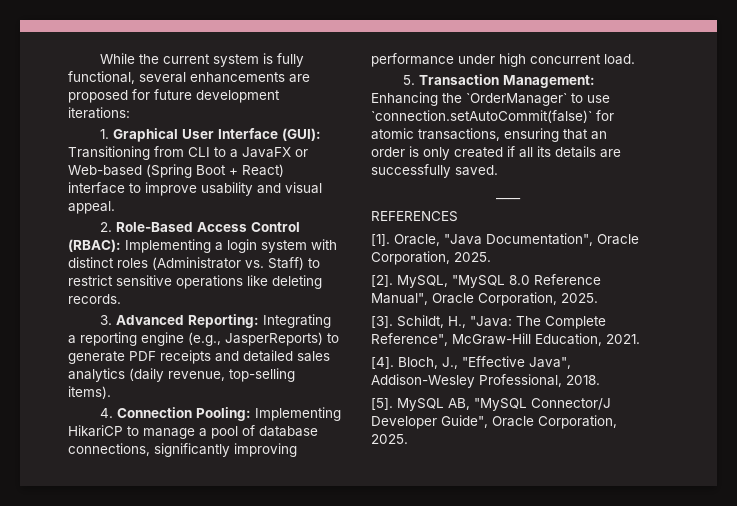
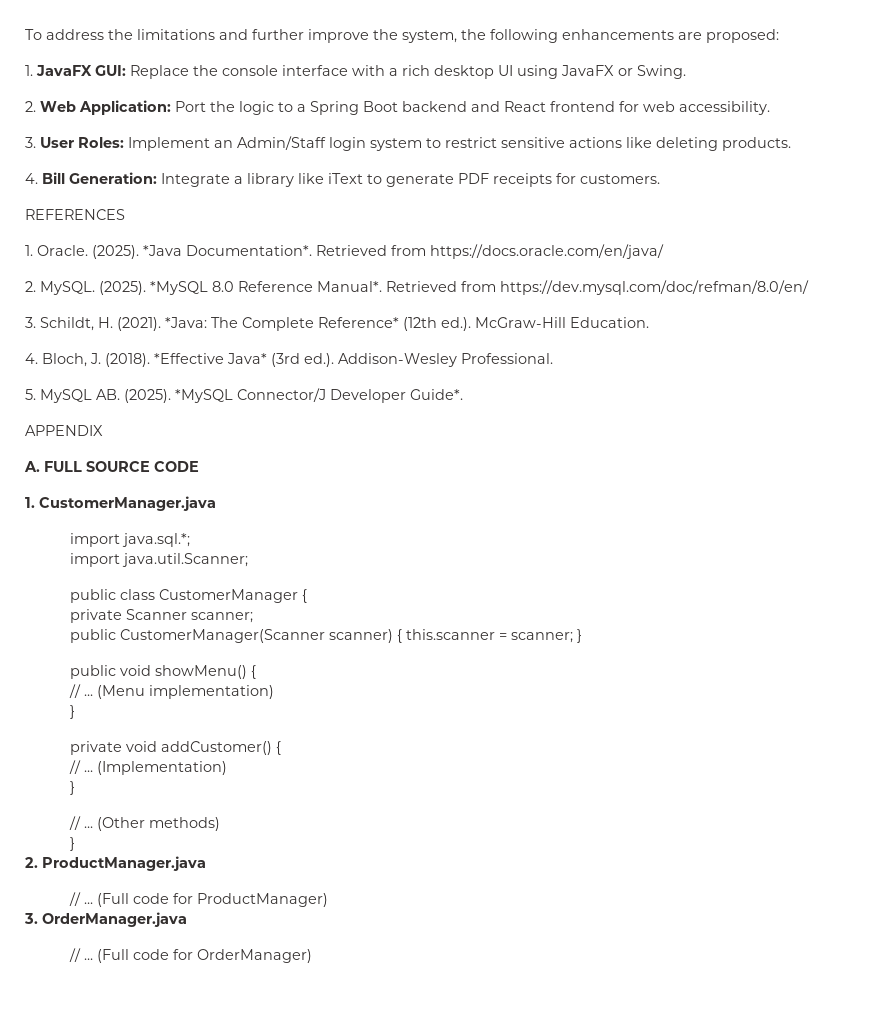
- While the current system is fully functional, several enhancements are proposed for future development iterations:
- 1. Graphical User Interface (GUI): Transitioning from CLI to a JavaFX or Web-based (Spring Boot + React) interface to improve usability and visual appeal.
- 2. Role-Based Access Control (RBAC): Implementing a login system with distinct roles (Administrator vs. Staff) to restrict sensitive operations like deleting records.
- 3. Advanced Reporting: Integrating a reporting engine (e.g., JasperReports) to generate PDF receipts and detailed sales analytics (daily revenue, top-selling items).
- 4. Connection Pooling: Implementing HikariCP to manage a pool of database connections, significantly improving performance under high concurrent load.
- 5. Transaction Management: Enhancing the `OrderManager` to use `connection.setAutoCommit(false)` for atomic transactions, ensuring that an order is only created if all its details are successfully saved.
- ____
+ To address the limitations and further improve the system, the following enhancements are proposed:
+ 1. JavaFX GUI: Replace the console interface with a rich desktop UI using JavaFX or Swing.
+ 2. Web Application: Port the logic to a Spring Boot backend and React frontend for web accessibility.
+ 3. User Roles: Implement an Admin/Staff login system to restrict sensitive actions like deleting products.
+ 4. Bill Generation: Integrate a library like iText to generate PDF receipts for customers.
  REFERENCES
- [1]. Oracle, "Java Documentation", Oracle Corporation, 2025.
- [2]. MySQL, "MySQL 8.0 Reference Manual", Oracle Corporation, 2025.
- [3]. Schildt, H., "Java: The Complete Reference", McGraw-Hill Education, 2021.
- [4]. Bloch, J., "Effective Java", Addison-Wesley Professional, 2018.
- [5]. MySQL AB, "MySQL Connector/J Developer Guide", Oracle Corporation, 2025.
+ 1. Oracle. (2025). *Java Documentation*. Retrieved from https://docs.oracle.com/en/java/
+ 2. MySQL. (2025). *MySQL 8.0 Reference Manual*. Retrieved from https://dev.mysql.com/doc/refman/8.0/en/
+ 3. Schildt, H. (2021). *Java: The Complete Reference* (12th ed.). McGraw-Hill Education.
+ 4. Bloch, J. (2018). *Effective Java* (3rd ed.). Addison-Wesley Professional.
+ 5. MySQL AB. (2025). *MySQL Connector/J Developer Guide*.
+ APPENDIX
+ A. FULL SOURCE CODE
+ 1. CustomerManager.java
+ import java.sql.*;
+ import java.util.Scanner;
+ public class CustomerManager {
+ private Scanner scanner;
+ public CustomerManager(Scanner scanner) { this.scanner = scanner; }
+ public void showMenu() {
+ // ... (Menu implementation)
+ }
+ private void addCustomer() {
+ // ... (Implementation)
+ }
+ // ... (Other methods)
+ }
+ 2. ProductManager.java
+ // ... (Full code for ProductManager)
+ 3. OrderManager.java
+ // ... (Full code for OrderManager)

